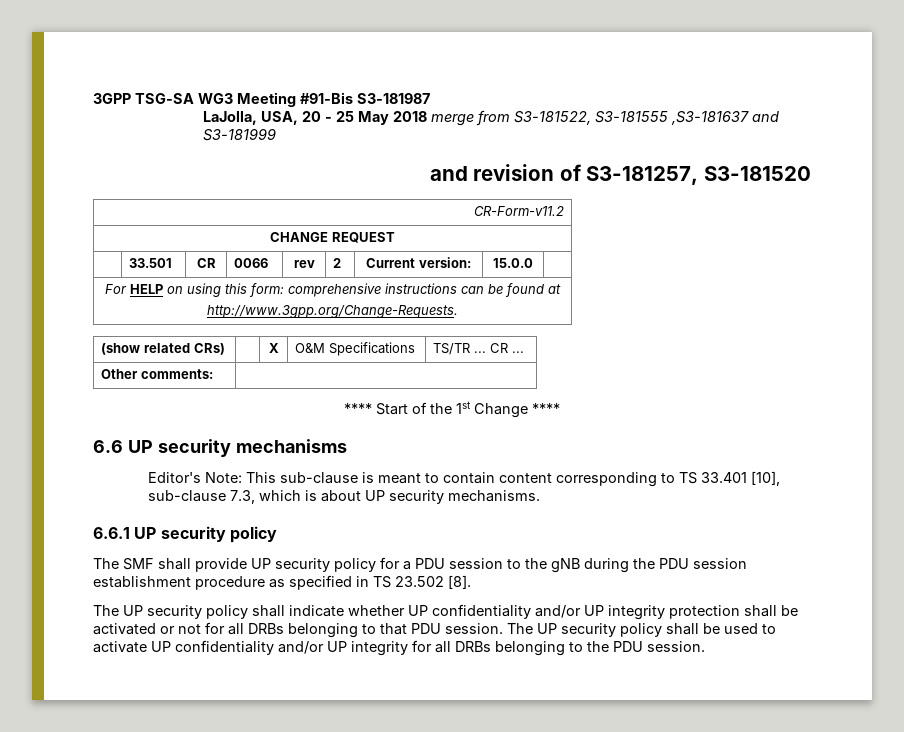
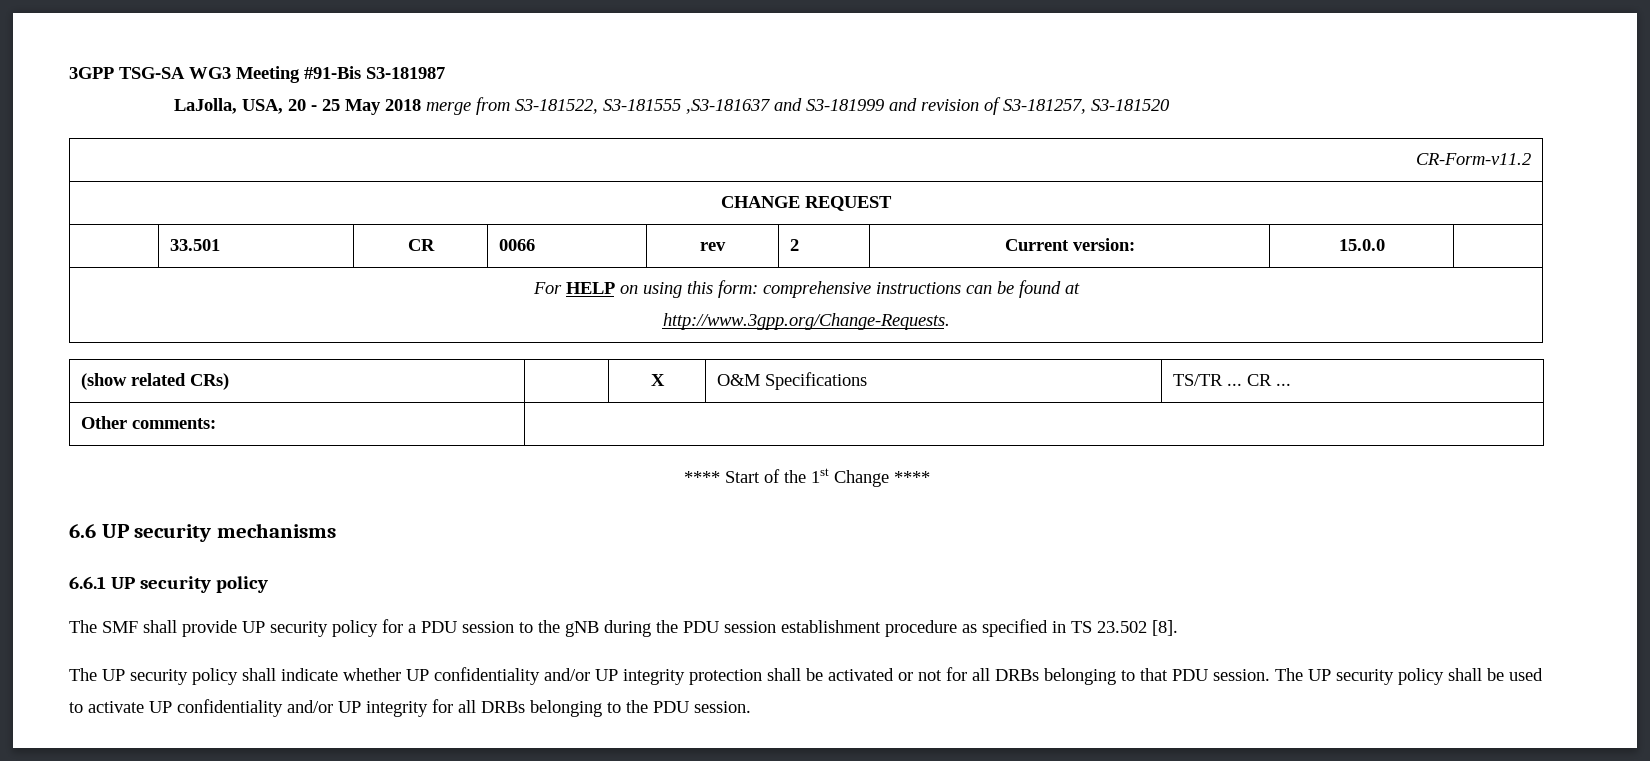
- LaJolla, USA, 20 - 25 May 2018 merge from S3-181522, S3-181555 ,S3-181637 and S3-181999
- and revision of S3-181257, S3-181520
+ LaJolla, USA, 20 - 25 May 2018 merge from S3-181522, S3-181555 ,S3-181637 and S3-181999 and revision of S3-181257, S3-181520
- Editor's Note: This sub-clause is meant to contain content corresponding to TS 33.401 [10], sub-clause 7.3, which is about UP security mechanisms.

